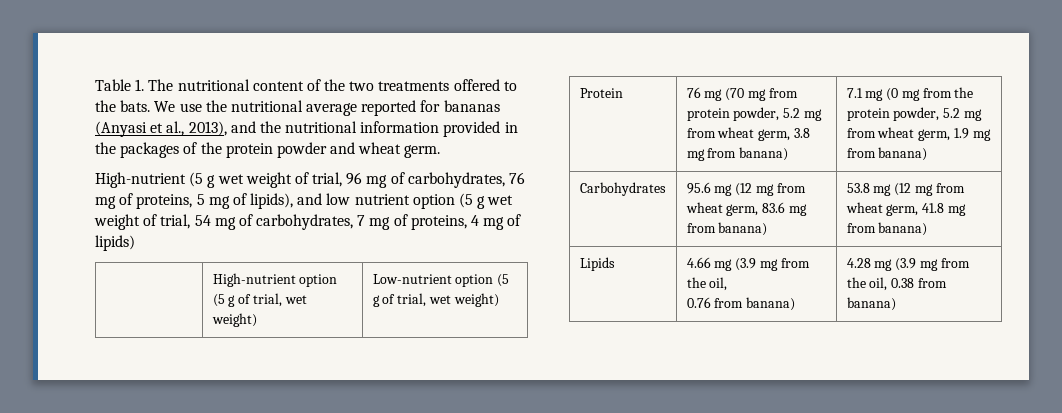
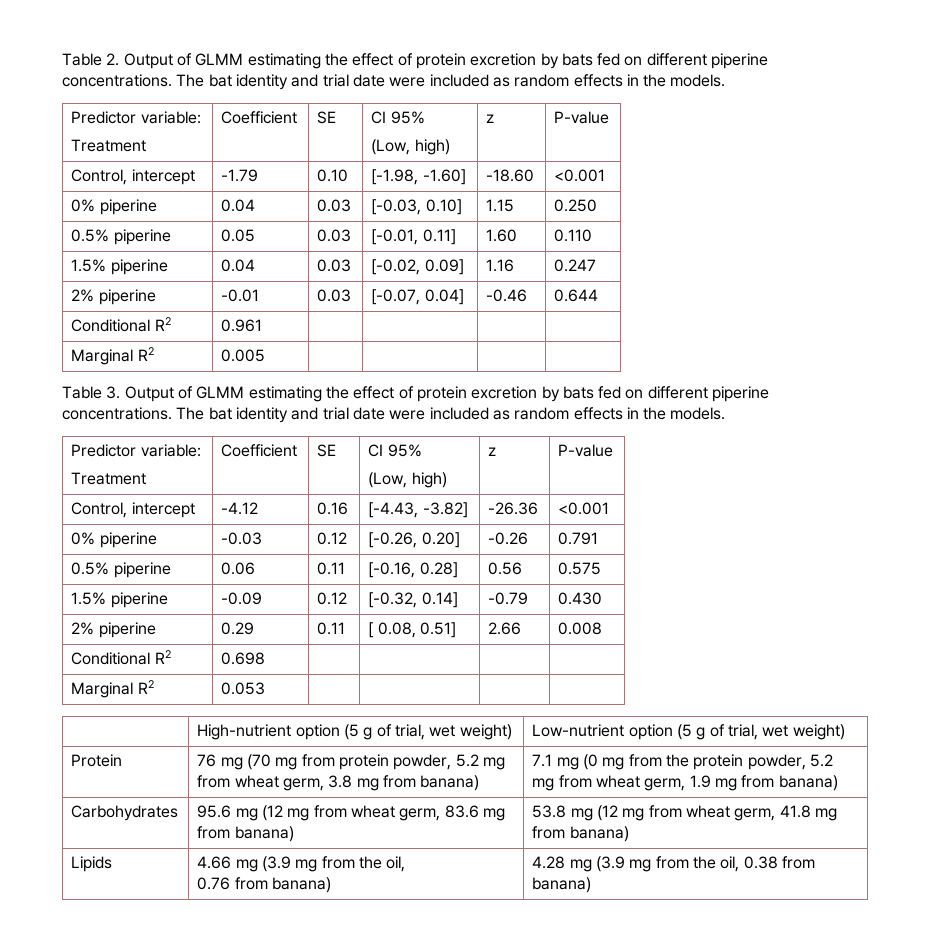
- Table 1. The nutritional content of the two treatments offered to the bats. We use the nutritional average reported for bananas (Anyasi et al., 2013), and the nutritional information provided in the packages of the protein powder and wheat germ.
- High-nutrient (5 g wet weight of trial, 96 mg of carbohydrates, 76 mg of proteins, 5 mg of lipids), and low nutrient option (5 g wet weight of trial, 54 mg of carbohydrates, 7 mg of proteins, 4 mg of lipids)
+ Table 2. Output of GLMM estimating the effect of protein excretion by bats fed on different piperine concentrations. The bat identity and trial date were included as random effects in the models.
+ Predictor variable:
+ Treatment | Coefficient | SE | CI 95%
+ (Low, high) | z | P-value
+ Control, intercept | -1.79 | 0.10 | [-1.98, -1.60] | -18.60 | <0.001
+ 0% piperine | 0.04 | 0.03 | [-0.03, 0.10] | 1.15 | 0.250
+ 0.5% piperine | 0.05 | 0.03 | [-0.01, 0.11] | 1.60 | 0.110
+ 1.5% piperine | 0.04 | 0.03 | [-0.02, 0.09] | 1.16 | 0.247
+ 2% piperine | -0.01 | 0.03 | [-0.07, 0.04] | -0.46 | 0.644
+ Conditional R2 | 0.961 | | | |
+ Marginal R2 | 0.005 | | | |
+ Table 3. Output of GLMM estimating the effect of protein excretion by bats fed on different piperine concentrations. The bat identity and trial date were included as random effects in the models.
+ Predictor variable:
+ Treatment | Coefficient | SE | CI 95%
+ (Low, high) | z | P-value
+ Control, intercept | -4.12 | 0.16 | [-4.43, -3.82] | -26.36 | <0.001
+ 0% piperine | -0.03 | 0.12 | [-0.26, 0.20] | -0.26 | 0.791
+ 0.5% piperine | 0.06 | 0.11 | [-0.16, 0.28] | 0.56 | 0.575
+ 1.5% piperine | -0.09 | 0.12 | [-0.32, 0.14] | -0.79 | 0.430
+ 2% piperine | 0.29 | 0.11 | [ 0.08, 0.51] | 2.66 | 0.008
+ Conditional R2 | 0.698 | | | |
+ Marginal R2 | 0.053 | | | |

